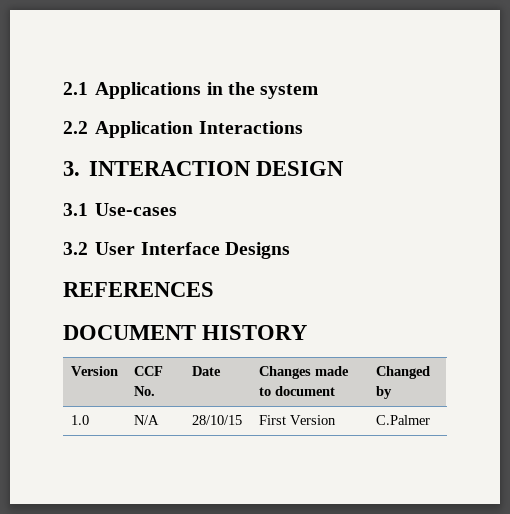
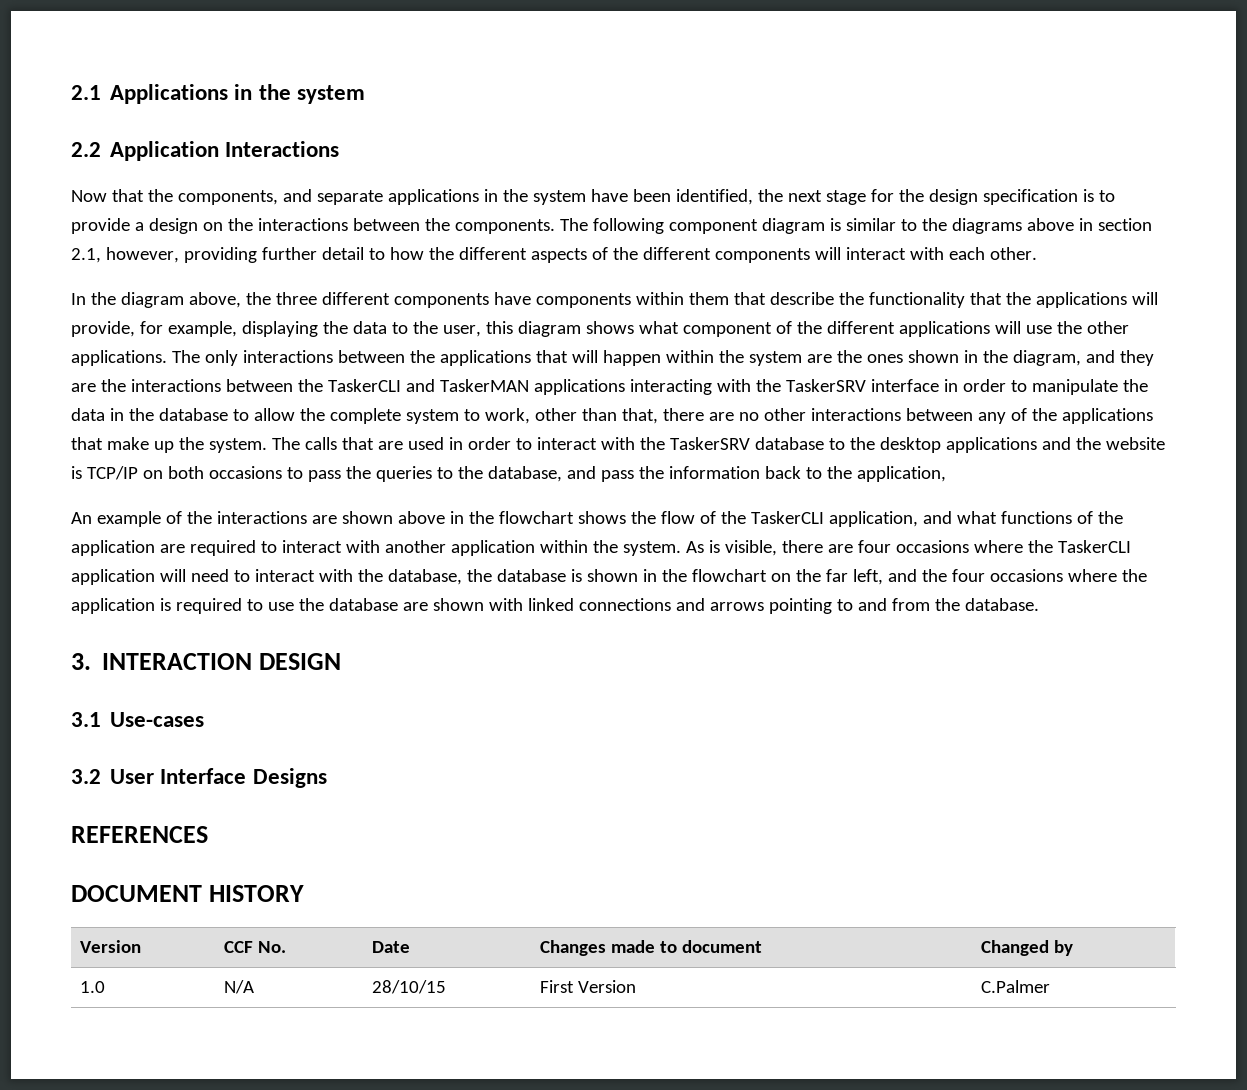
+ Now that the components, and separate applications in the system have been identified, the next stage for the design specification is to provide a design on the interactions between the components. The following component diagram is similar to the diagrams above in section 2.1, however, providing further detail to how the different aspects of the different components will interact with each other.
+ In the diagram above, the three different components have components within them that describe the functionality that the applications will provide, for example, displaying the data to the user, this diagram shows what component of the different applications will use the other applications. The only interactions between the applications that will happen within the system are the ones shown in the diagram, and they are the interactions between the TaskerCLI and TaskerMAN applications interacting with the TaskerSRV interface in order to manipulate the data in the database to allow the complete system to work, other than that, there are no other interactions between any of the applications that make up the system. The calls that are used in order to interact with the TaskerSRV database to the desktop applications and the website is TCP/IP on both occasions to pass the queries to the database, and pass the information back to the application,
+ An example of the interactions are shown above in the flowchart shows the flow of the TaskerCLI application, and what functions of the application are required to interact with another application within the system. As is visible, there are four occasions where the TaskerCLI application will need to interact with the database, the database is shown in the flowchart on the far left, and the four occasions where the application is required to use the database are shown with linked connections and arrows pointing to and from the database.

